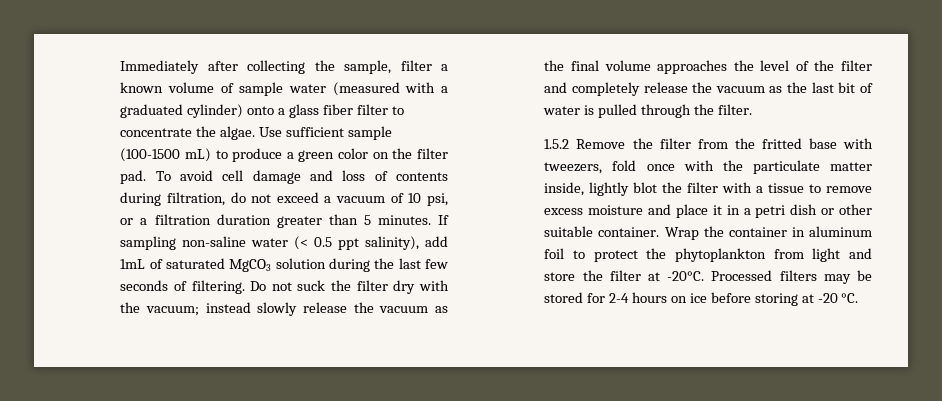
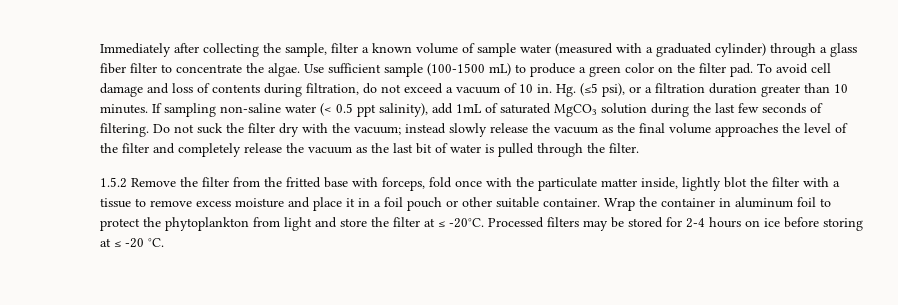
- Immediately after collecting the sample, filter a known volume of sample water (measured with a graduated cylinder) onto a glass fiber filter to concentrate the algae.
+ Immediately after collecting the sample, filter a known volume of sample water (measured with a graduated cylinder) through a glass fiber filter to concentrate the algae.
- To avoid cell damage and loss of contents during filtration, do not exceed a vacuum of 10 psi, or a filtration duration greater than 5 minutes.
+ To avoid cell damage and loss of contents during filtration, do not exceed a vacuum of 10 in. Hg. (≤5 psi), or a filtration duration greater than 10 minutes.
- 1.5.2 Remove the filter from the fritted base with tweezers, fold once with the particulate matter inside, lightly blot the filter with a tissue to remove excess moisture and place it in a petri dish or other suitable container.
+ 1.5.2 Remove the filter from the fritted base with forceps, fold once with the particulate matter inside, lightly blot the filter with a tissue to remove excess moisture and place it in a foil pouch or other suitable container.
- Wrap the container in aluminum foil to protect the phytoplankton from light and store the filter at -20°C.
+ Wrap the container in aluminum foil to protect the phytoplankton from light and store the filter at ≤ -20°C.
- Processed filters may be stored for 2-4 hours on ice before storing at -20 °C.
+ Processed filters may be stored for 2-4 hours on ice before storing at ≤ -20 °C.

